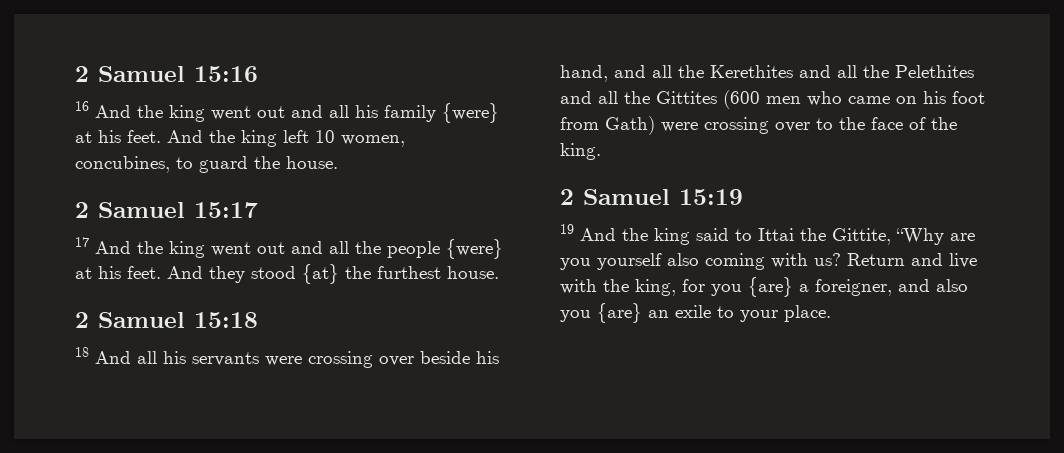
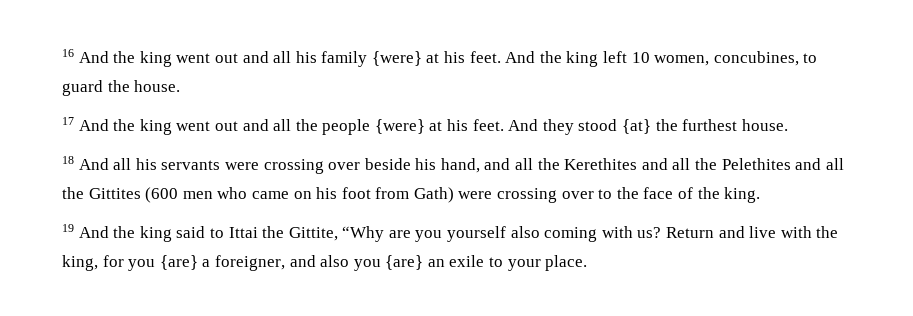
- 2 Samuel 15:16
- 2 Samuel 15:17
- 2 Samuel 15:18
- 2 Samuel 15:19

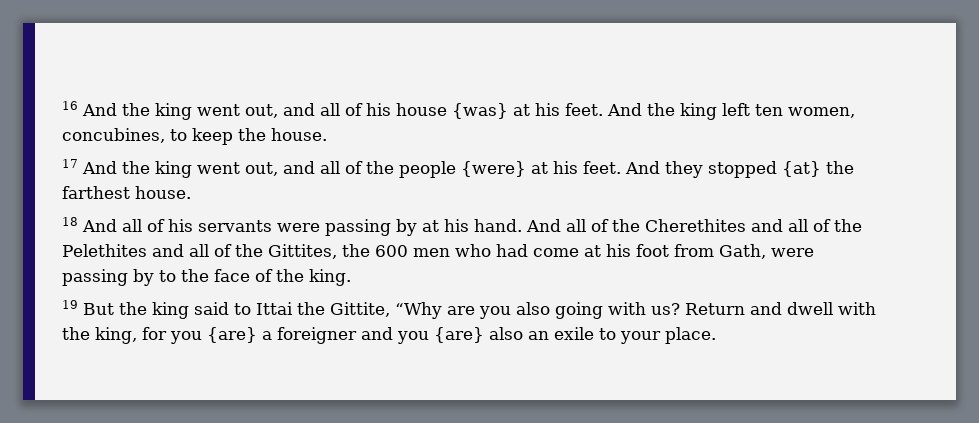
- 16 And the king went out and all his family {were} at his feet.
+ 16 And the king went out, and all of his house {was} at his feet.
- And the king left 10 women, concubines, to guard the house.
+ And the king left ten women, concubines, to keep the house.
- 17 And the king went out and all the people {were} at his feet.
+ 17 And the king went out, and all of the people {were} at his feet.
- And they stood {at} the furthest house.
+ And they stopped {at} the farthest house.
- 18 And all his servants were crossing over beside his hand, and all the Kerethites and all the Pelethites and all the Gittites (600 men who came on his foot from Gath) were crossing over to the face of the king.
+ 18 And all of his servants were passing by at his hand. And all of the Cherethites and all of the Pelethites and all of the Gittites, the 600 men who had come at his foot from Gath, were passing by to the face of the king.
- 19 And the king said to Ittai the Gittite, “Why are you yourself also coming with us?
+ 19 But the king said to Ittai the Gittite, “Why are you also going with us?
- Return and live with the king, for you {are} a foreigner, and also you {are} an exile to your place.
+ Return and dwell with the king, for you {are} a foreigner and you {are} also an exile to your place.

